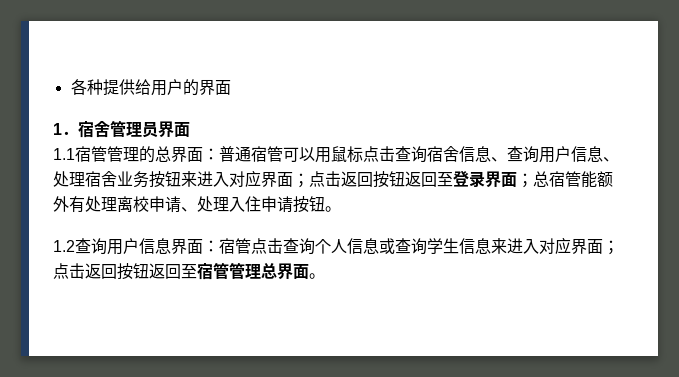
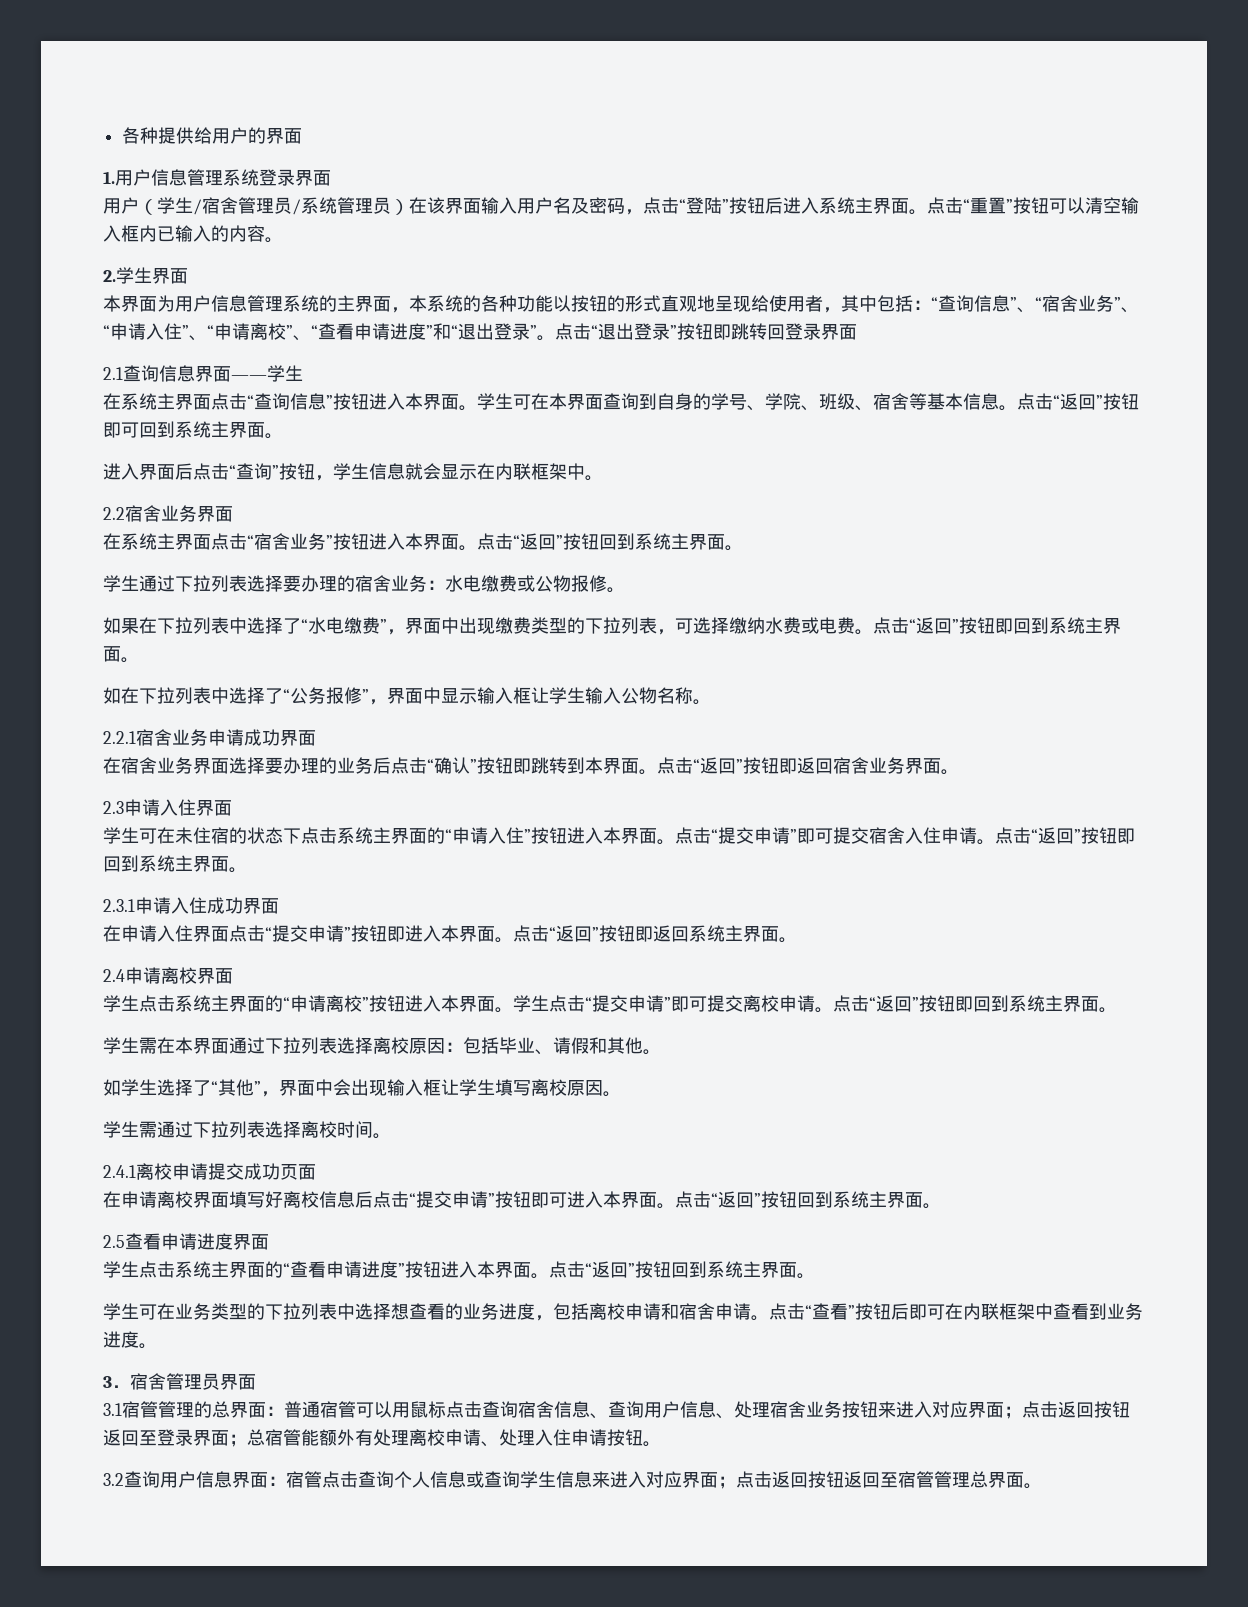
- 1．宿舍管理员界面
+ 1.用户信息管理系统登录界面
+ 用户（学生/宿舍管理员/系统管理员）在该界面输入用户名及密码，点击“登陆”按钮后进入系统主界面。点击“重置”按钮可以清空输入框内已输入的内容。
+ 2.学生界面
+ 本界面为用户信息管理系统的主界面，本系统的各种功能以按钮的形式直观地呈现给使用者，其中包括：“查询信息”、“宿舍业务”、“申请入住”、“申请离校”、“查看申请进度”和“退出登录”。点击“退出登录”按钮即跳转回登录界面
+ 2.1查询信息界面——学生
+ 在系统主界面点击“查询信息”按钮进入本界面。学生可在本界面查询到自身的学号、学院、班级、宿舍等基本信息。点击“返回”按钮即可回到系统主界面。
+ 进入界面后点击“查询”按钮，学生信息就会显示在内联框架中。
+ 2.2宿舍业务界面
+ 在系统主界面点击“宿舍业务”按钮进入本界面。点击“返回”按钮回到系统主界面。
+ 学生通过下拉列表选择要办理的宿舍业务：水电缴费或公物报修。
+ 如果在下拉列表中选择了“水电缴费”，界面中出现缴费类型的下拉列表，可选择缴纳水费或电费。点击“返回”按钮即回到系统主界面。
+ 如在下拉列表中选择了“公务报修”，界面中显示输入框让学生输入公物名称。
+ 2.2.1宿舍业务申请成功界面
+ 在宿舍业务界面选择要办理的业务后点击“确认”按钮即跳转到本界面。点击“返回”按钮即返回宿舍业务界面。
+ 2.3申请入住界面
+ 学生可在未住宿的状态下点击系统主界面的“申请入住”按钮进入本界面。点击“提交申请”即可提交宿舍入住申请。点击“返回”按钮即回到系统主界面。
+ 2.3.1申请入住成功界面
+ 在申请入住界面点击“提交申请”按钮即进入本界面。点击“返回”按钮即返回系统主界面。
+ 2.4申请离校界面
+ 学生点击系统主界面的“申请离校”按钮进入本界面。学生点击“提交申请”即可提交离校申请。点击“返回”按钮即回到系统主界面。
+ 学生需在本界面通过下拉列表选择离校原因：包括毕业、请假和其他。
+ 如学生选择了“其他”，界面中会出现输入框让学生填写离校原因。
+ 学生需通过下拉列表选择离校时间。
+ 2.4.1离校申请提交成功页面
+ 在申请离校界面填写好离校信息后点击“提交申请”按钮即可进入本界面。点击“返回”按钮回到系统主界面。
+ 2.5查看申请进度界面
+ 学生点击系统主界面的“查看申请进度”按钮进入本界面。点击“返回”按钮回到系统主界面。
+ 学生可在业务类型的下拉列表中选择想查看的业务进度，包括离校申请和宿舍申请。点击“查看”按钮后即可在内联框架中查看到业务进度。
+ 3．宿舍管理员界面
- 1.1宿管管理的总界面：普通宿管可以用鼠标点击查询宿舍信息、查询用户信息、处理宿舍业务按钮来进入对应界面；点击返回按钮返回至登录界面；总宿管能额外有处理离校申请、处理入住申请按钮。
+ 3.1宿管管理的总界面：普通宿管可以用鼠标点击查询宿舍信息、查询用户信息、处理宿舍业务按钮来进入对应界面；点击返回按钮返回至登录界面；总宿管能额外有处理离校申请、处理入住申请按钮。
- 1.2查询用户信息界面：宿管点击查询个人信息或查询学生信息来进入对应界面；点击返回按钮返回至宿管管理总界面。
+ 3.2查询用户信息界面：宿管点击查询个人信息或查询学生信息来进入对应界面；点击返回按钮返回至宿管管理总界面。

